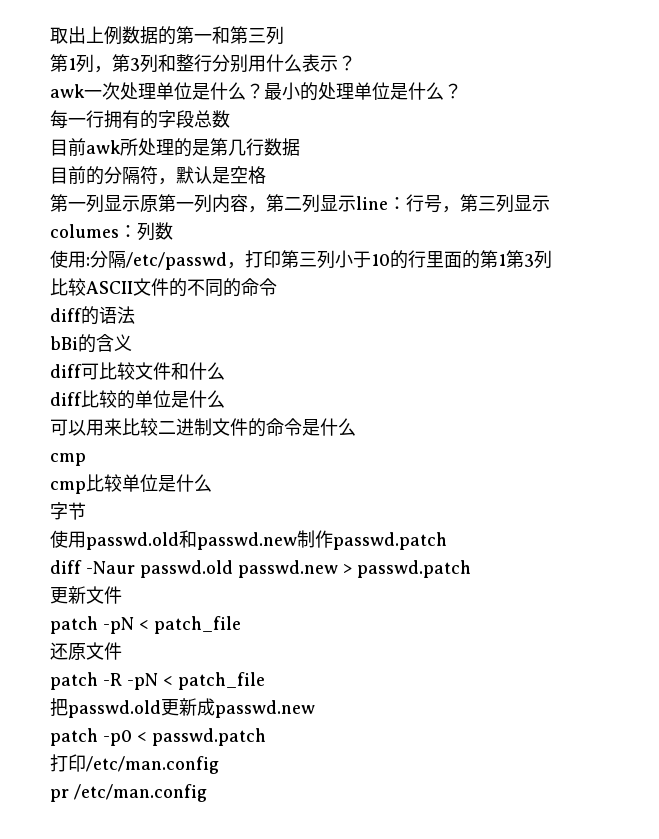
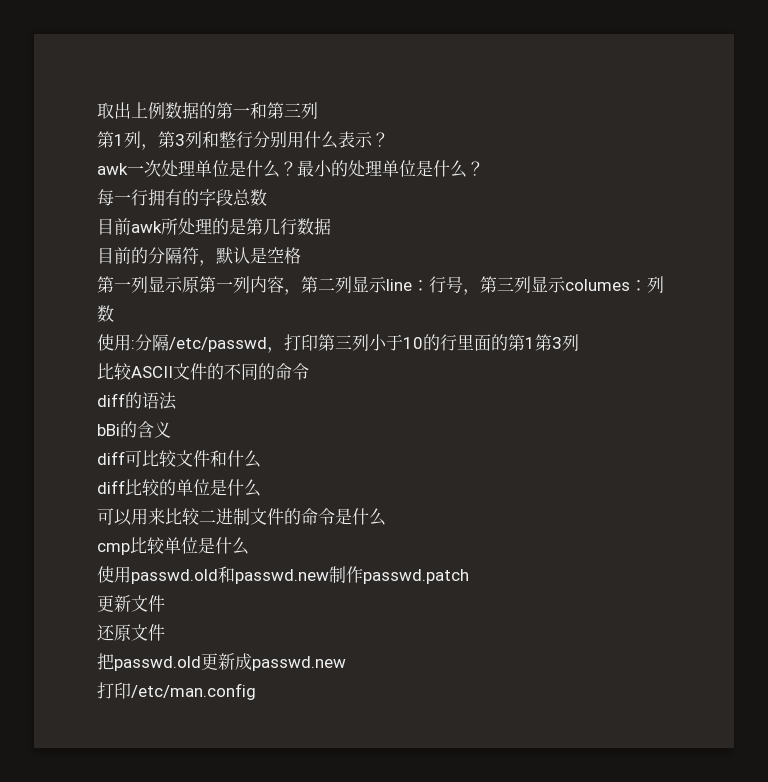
  可以用来比较二进制文件的命令是什么
- cmp
- 字节
- diff -Naur passwd.old passwd.new > passwd.patch
  更新文件
- patch -pN < patch_file
  还原文件
- patch -R -pN < patch_file
- patch -p0 < passwd.patch
- pr /etc/man.config

